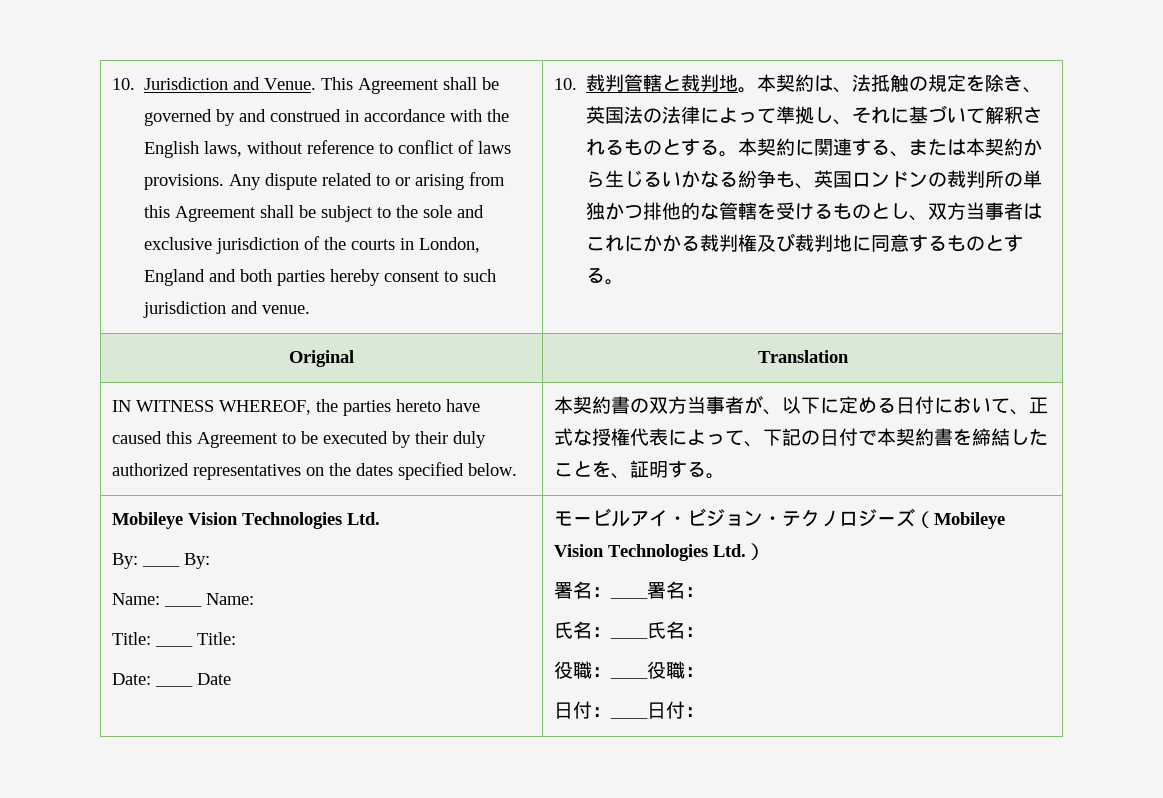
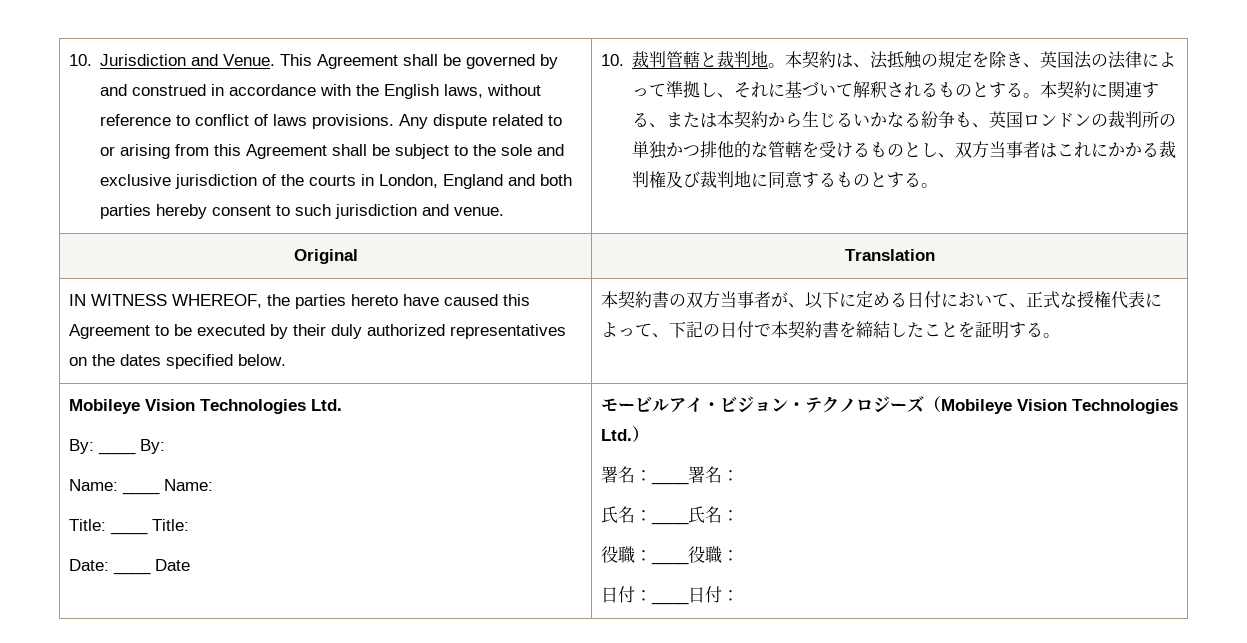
- 本契約書の双方当事者が、以下に定める日付において、正式な授権代表によって、下記の日付で本契約書を締結したことを、証明する。
+ 本契約書の双方当事者が、以下に定める日付において、正式な授権代表によって、下記の日付で本契約書を締結したことを証明する。

